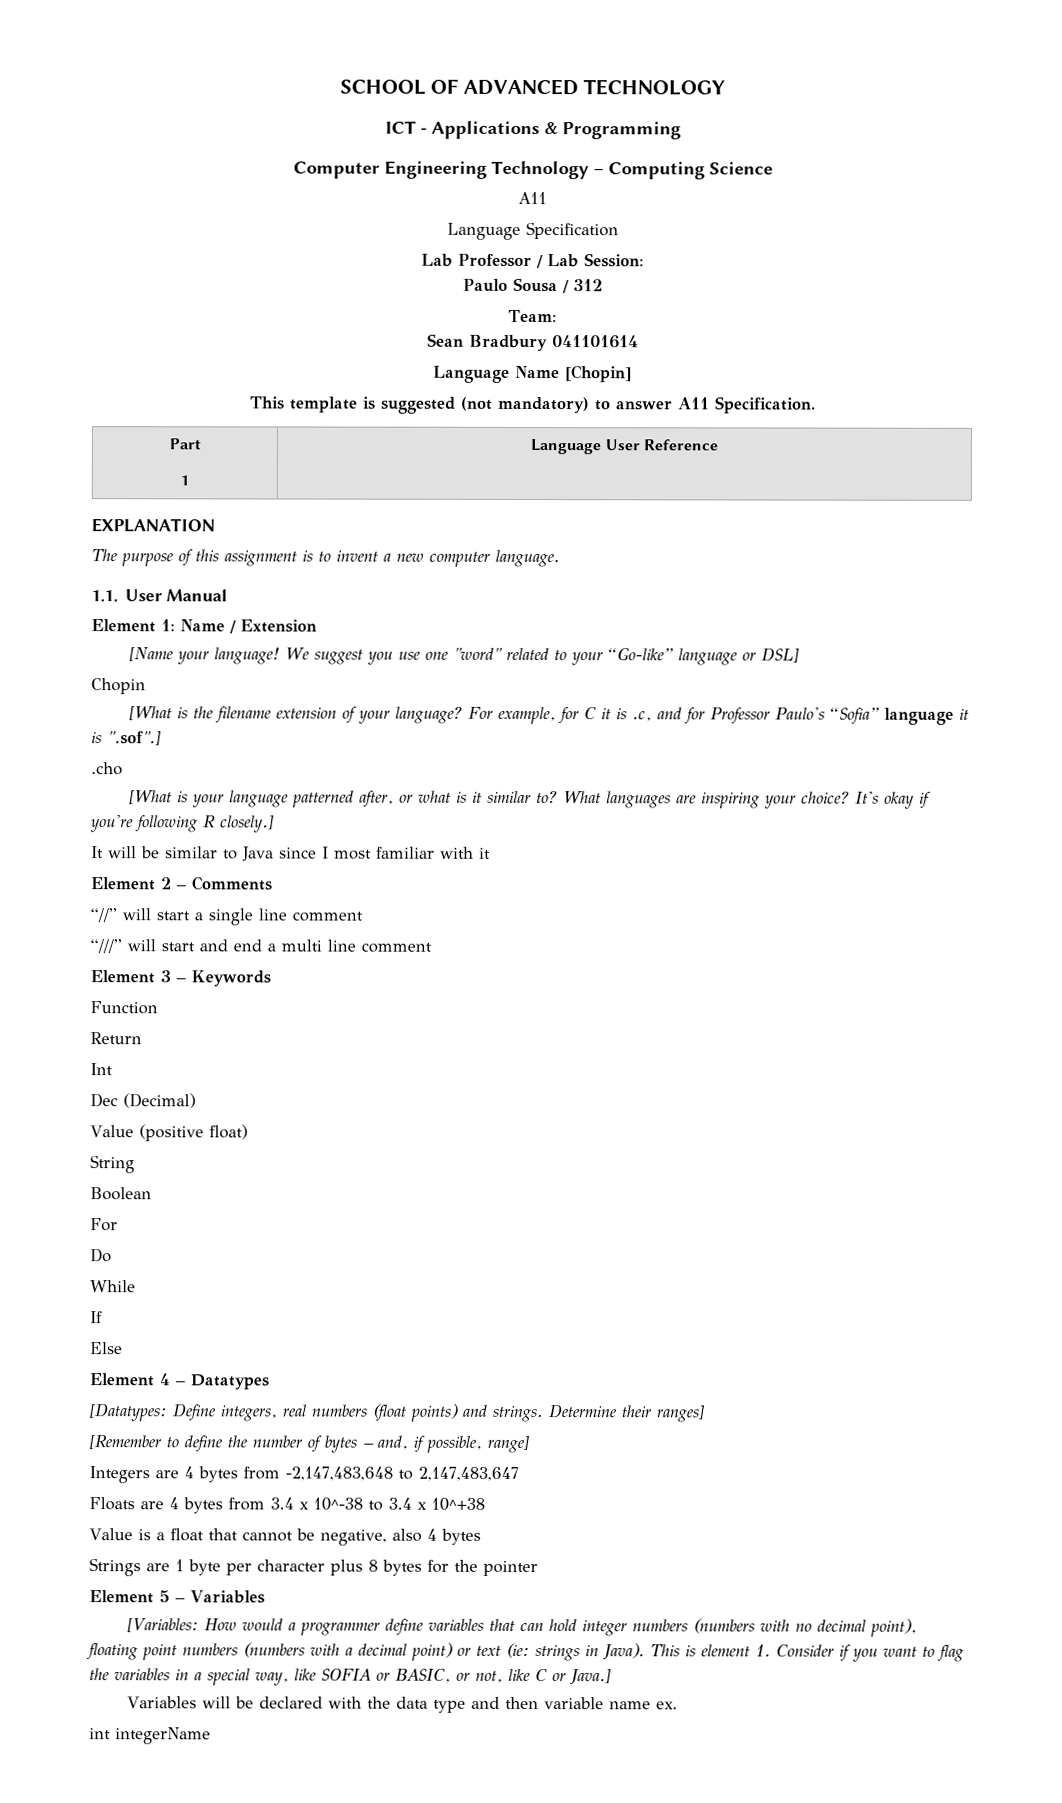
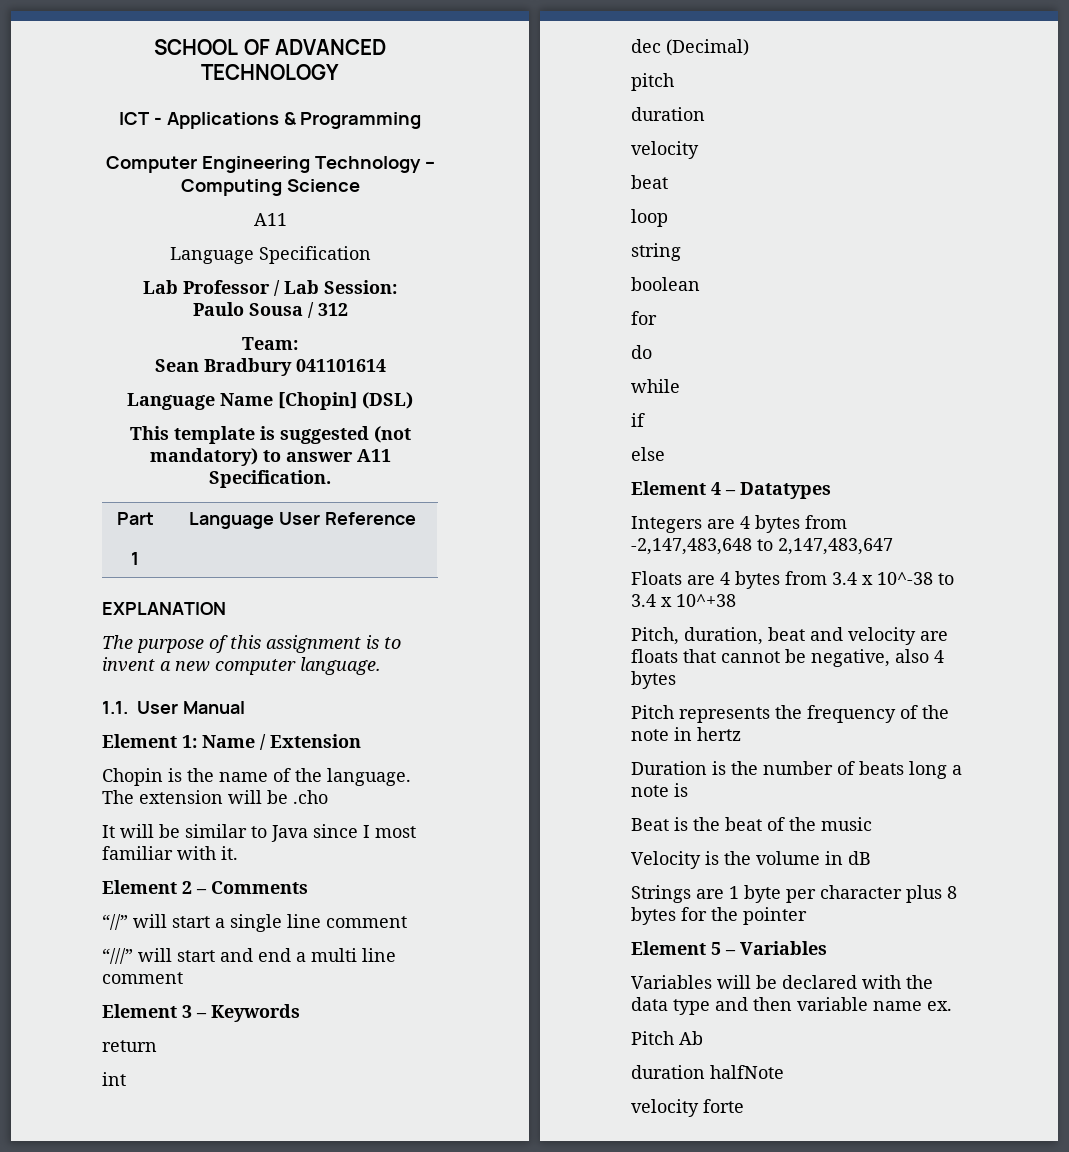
- Language Name [Chopin]
+ Language Name [Chopin] (DSL)
- [Name your language! We suggest you use one "word" related to your “Go-like” language or DSL]
- Chopin
- [What is the filename extension of your language? For example, for C it is .c, and for Professor Paulo's “Sofia” language it is ".sof".]
- .cho
- [What is your language patterned after, or what is it similar to? What languages are inspiring your choice? It's okay if you're following R closely.]
+ Chopin is the name of the language. The extension will be .cho
- It will be similar to Java since I most familiar with it
+ It will be similar to Java since I most familiar with it.
- Function
- Return
- Int
- Dec (Decimal)
- Value (positive float)
- String
- Boolean
- For
- Do
- While
- If
- Else
+ return
+ int
+ dec (Decimal)
+ pitch
+ duration
+ velocity
+ beat
+ loop
+ string
+ boolean
+ for
+ do
+ while
+ if
+ else
  Element 4 – Datatypes
- [Datatypes: Define integers, real numbers (float points) and strings. Determine their ranges]
- [Remember to define the number of bytes – and, if possible, range]
- Value is a float that cannot be negative, also 4 bytes
+ Pitch, duration, beat and velocity are floats that cannot be negative, also 4 bytes
+ Pitch represents the frequency of the note in hertz
+ Duration is the number of beats long a note is
+ Beat is the beat of the music
+ Velocity is the volume in dB
- [Variables: How would a programmer define variables that can hold integer numbers (numbers with no decimal point), floating point numbers (numbers with a decimal point) or text (ie: strings in Java). This is element 1. Consider if you want to flag the variables in a special way, like SOFIA or BASIC, or not, like C or Java.]
- int integerName
+ Pitch Ab
+ duration halfNote
+ velocity forte

